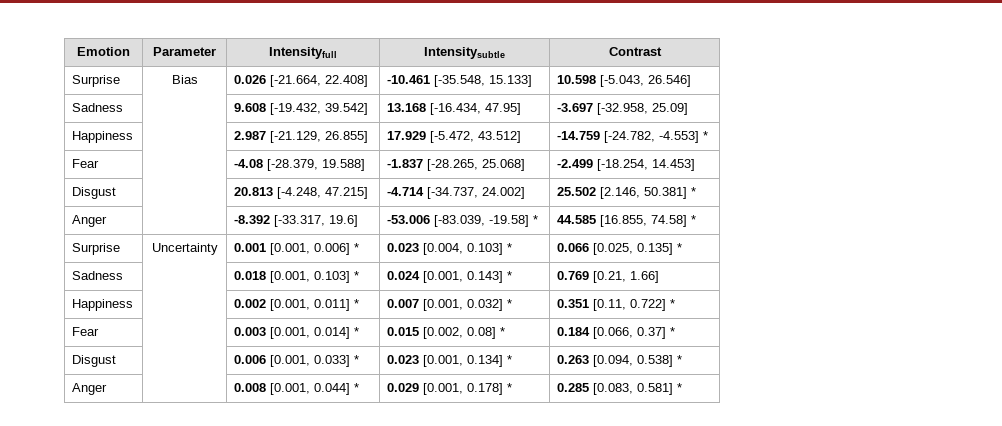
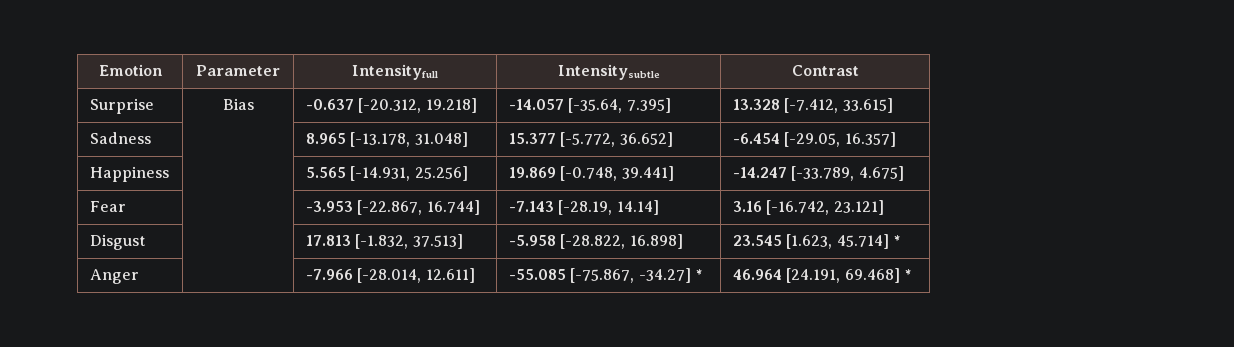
- Surprise | Bias | 0.026 [-21.664, 22.408] | -10.461 [-35.548, 15.133] | 10.598 [-5.043, 26.546]
- Sadness | | 9.608 [-19.432, 39.542] | 13.168 [-16.434, 47.95] | -3.697 [-32.958, 25.09]
- Happiness | | 2.987 [-21.129, 26.855] | 17.929 [-5.472, 43.512] | -14.759 [-24.782, -4.553] *
- Fear | | -4.08 [-28.379, 19.588] | -1.837 [-28.265, 25.068] | -2.499 [-18.254, 14.453]
- Disgust | | 20.813 [-4.248, 47.215] | -4.714 [-34.737, 24.002] | 25.502 [2.146, 50.381] *
- Anger | | -8.392 [-33.317, 19.6] | -53.006 [-83.039, -19.58] * | 44.585 [16.855, 74.58] *
- Surprise | Uncertainty | 0.001 [0.001, 0.006] * | 0.023 [0.004, 0.103] * | 0.066 [0.025, 0.135] *
- Sadness | | 0.018 [0.001, 0.103] * | 0.024 [0.001, 0.143] * | 0.769 [0.21, 1.66]
- Happiness | | 0.002 [0.001, 0.011] * | 0.007 [0.001, 0.032] * | 0.351 [0.11, 0.722] *
- Fear | | 0.003 [0.001, 0.014] * | 0.015 [0.002, 0.08] * | 0.184 [0.066, 0.37] *
- Disgust | | 0.006 [0.001, 0.033] * | 0.023 [0.001, 0.134] * | 0.263 [0.094, 0.538] *
- Anger | | 0.008 [0.001, 0.044] * | 0.029 [0.001, 0.178] * | 0.285 [0.083, 0.581] *
+ Surprise | Bias | -0.637 [-20.312, 19.218] | -14.057 [-35.64, 7.395] | 13.328 [-7.412, 33.615]
+ Sadness | | 8.965 [-13.178, 31.048] | 15.377 [-5.772, 36.652] | -6.454 [-29.05, 16.357]
+ Happiness | | 5.565 [-14.931, 25.256] | 19.869 [-0.748, 39.441] | -14.247 [-33.789, 4.675]
+ Fear | | -3.953 [-22.867, 16.744] | -7.143 [-28.19, 14.14] | 3.16 [-16.742, 23.121]
+ Disgust | | 17.813 [-1.832, 37.513] | -5.958 [-28.822, 16.898] | 23.545 [1.623, 45.714] *
+ Anger | | -7.966 [-28.014, 12.611] | -55.085 [-75.867, -34.27] * | 46.964 [24.191, 69.468] *

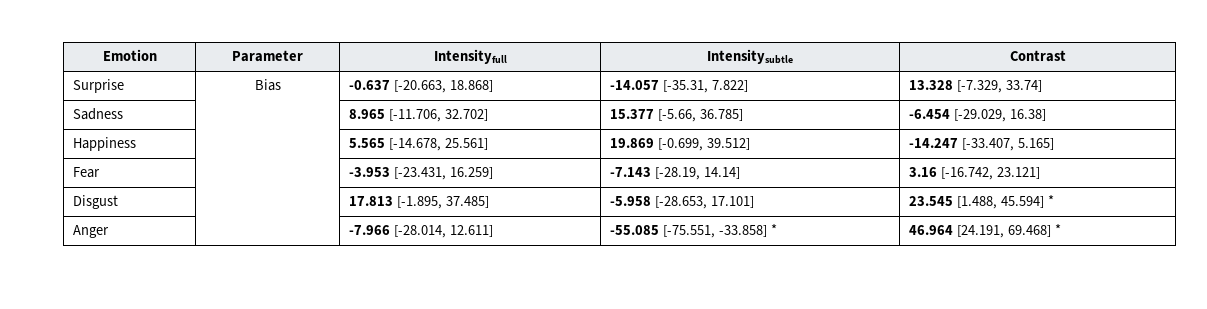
- Surprise | Bias | -0.637 [-20.312, 19.218] | -14.057 [-35.64, 7.395] | 13.328 [-7.412, 33.615]
+ Surprise | Bias | -0.637 [-20.663, 18.868] | -14.057 [-35.31, 7.822] | 13.328 [-7.329, 33.74]
- Sadness | | 8.965 [-13.178, 31.048] | 15.377 [-5.772, 36.652] | -6.454 [-29.05, 16.357]
+ Sadness | | 8.965 [-11.706, 32.702] | 15.377 [-5.66, 36.785] | -6.454 [-29.029, 16.38]
- Happiness | | 5.565 [-14.931, 25.256] | 19.869 [-0.748, 39.441] | -14.247 [-33.789, 4.675]
+ Happiness | | 5.565 [-14.678, 25.561] | 19.869 [-0.699, 39.512] | -14.247 [-33.407, 5.165]
- Fear | | -3.953 [-22.867, 16.744] | -7.143 [-28.19, 14.14] | 3.16 [-16.742, 23.121]
+ Fear | | -3.953 [-23.431, 16.259] | -7.143 [-28.19, 14.14] | 3.16 [-16.742, 23.121]
- Disgust | | 17.813 [-1.832, 37.513] | -5.958 [-28.822, 16.898] | 23.545 [1.623, 45.714] *
+ Disgust | | 17.813 [-1.895, 37.485] | -5.958 [-28.653, 17.101] | 23.545 [1.488, 45.594] *
- Anger | | -7.966 [-28.014, 12.611] | -55.085 [-75.867, -34.27] * | 46.964 [24.191, 69.468] *
+ Anger | | -7.966 [-28.014, 12.611] | -55.085 [-75.551, -33.858] * | 46.964 [24.191, 69.468] *

